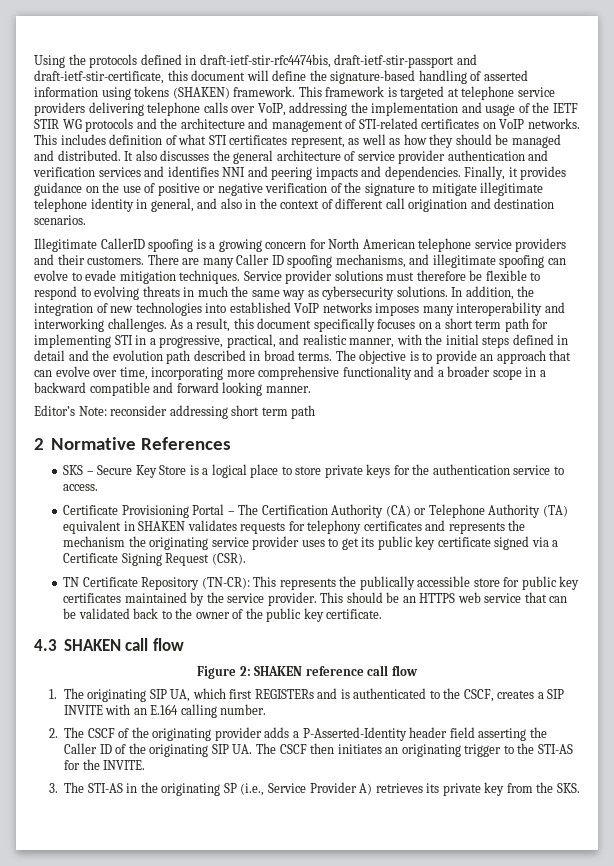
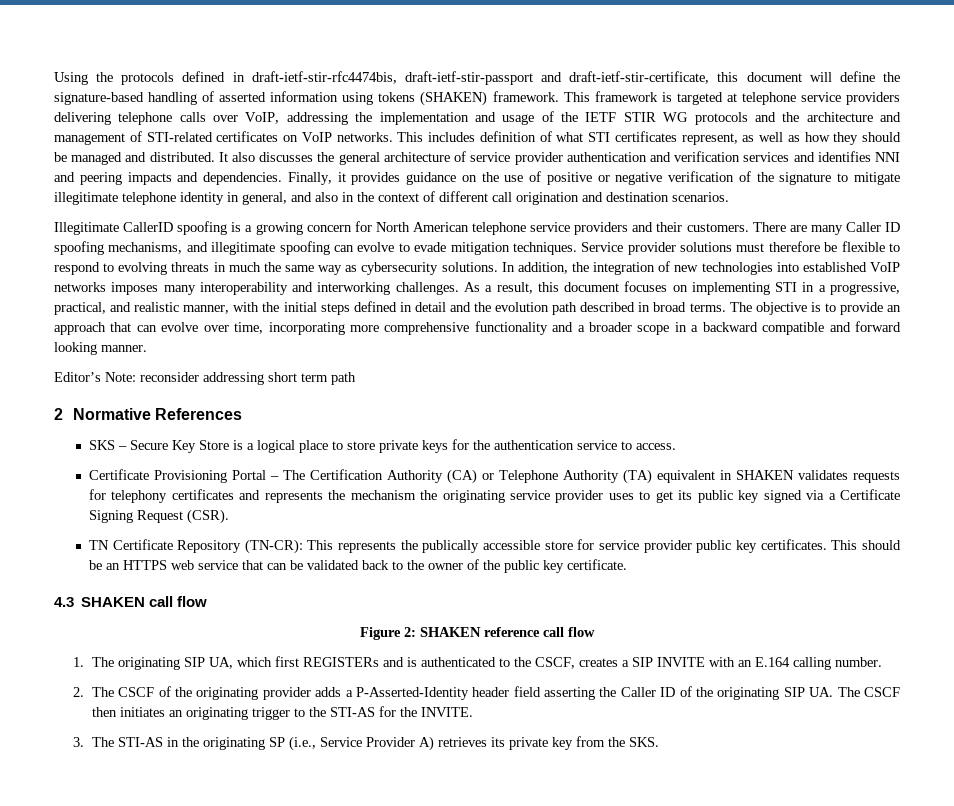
- As a result, this document specifically focuses on a short term path for implementing STI in a progressive, practical, and realistic manner, with the initial steps defined in detail and the evolution path described in broad terms.
+ As a result, this document focuses on implementing STI in a progressive, practical, and realistic manner, with the initial steps defined in detail and the evolution path described in broad terms.
- Certificate Provisioning Portal – The Certification Authority (CA) or Telephone Authority (TA) equivalent in SHAKEN validates requests for telephony certificates and represents the mechanism the originating service provider uses to get its public key certificate signed via a Certificate Signing Request (CSR).
+ Certificate Provisioning Portal – The Certification Authority (CA) or Telephone Authority (TA) equivalent in SHAKEN validates requests for telephony certificates and represents the mechanism the originating service provider uses to get its public key signed via a Certificate Signing Request (CSR).
- TN Certificate Repository (TN-CR): This represents the publically accessible store for public key certificates maintained by the service provider.
+ TN Certificate Repository (TN-CR): This represents the publically accessible store for service provider public key certificates.

